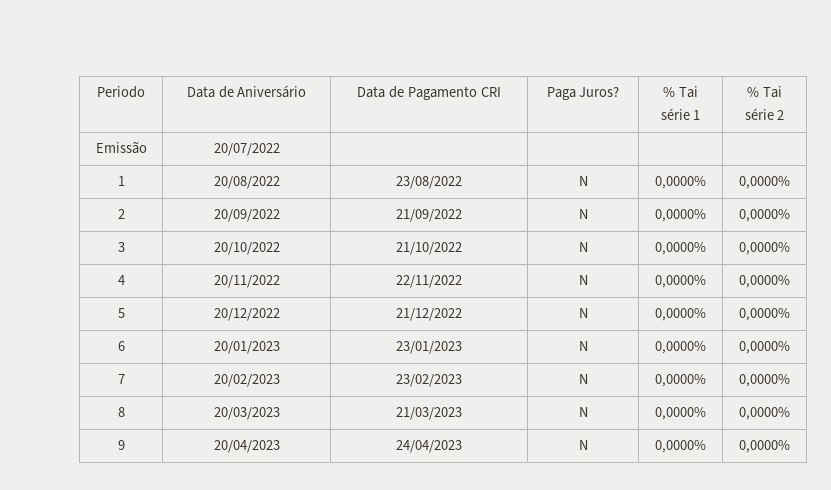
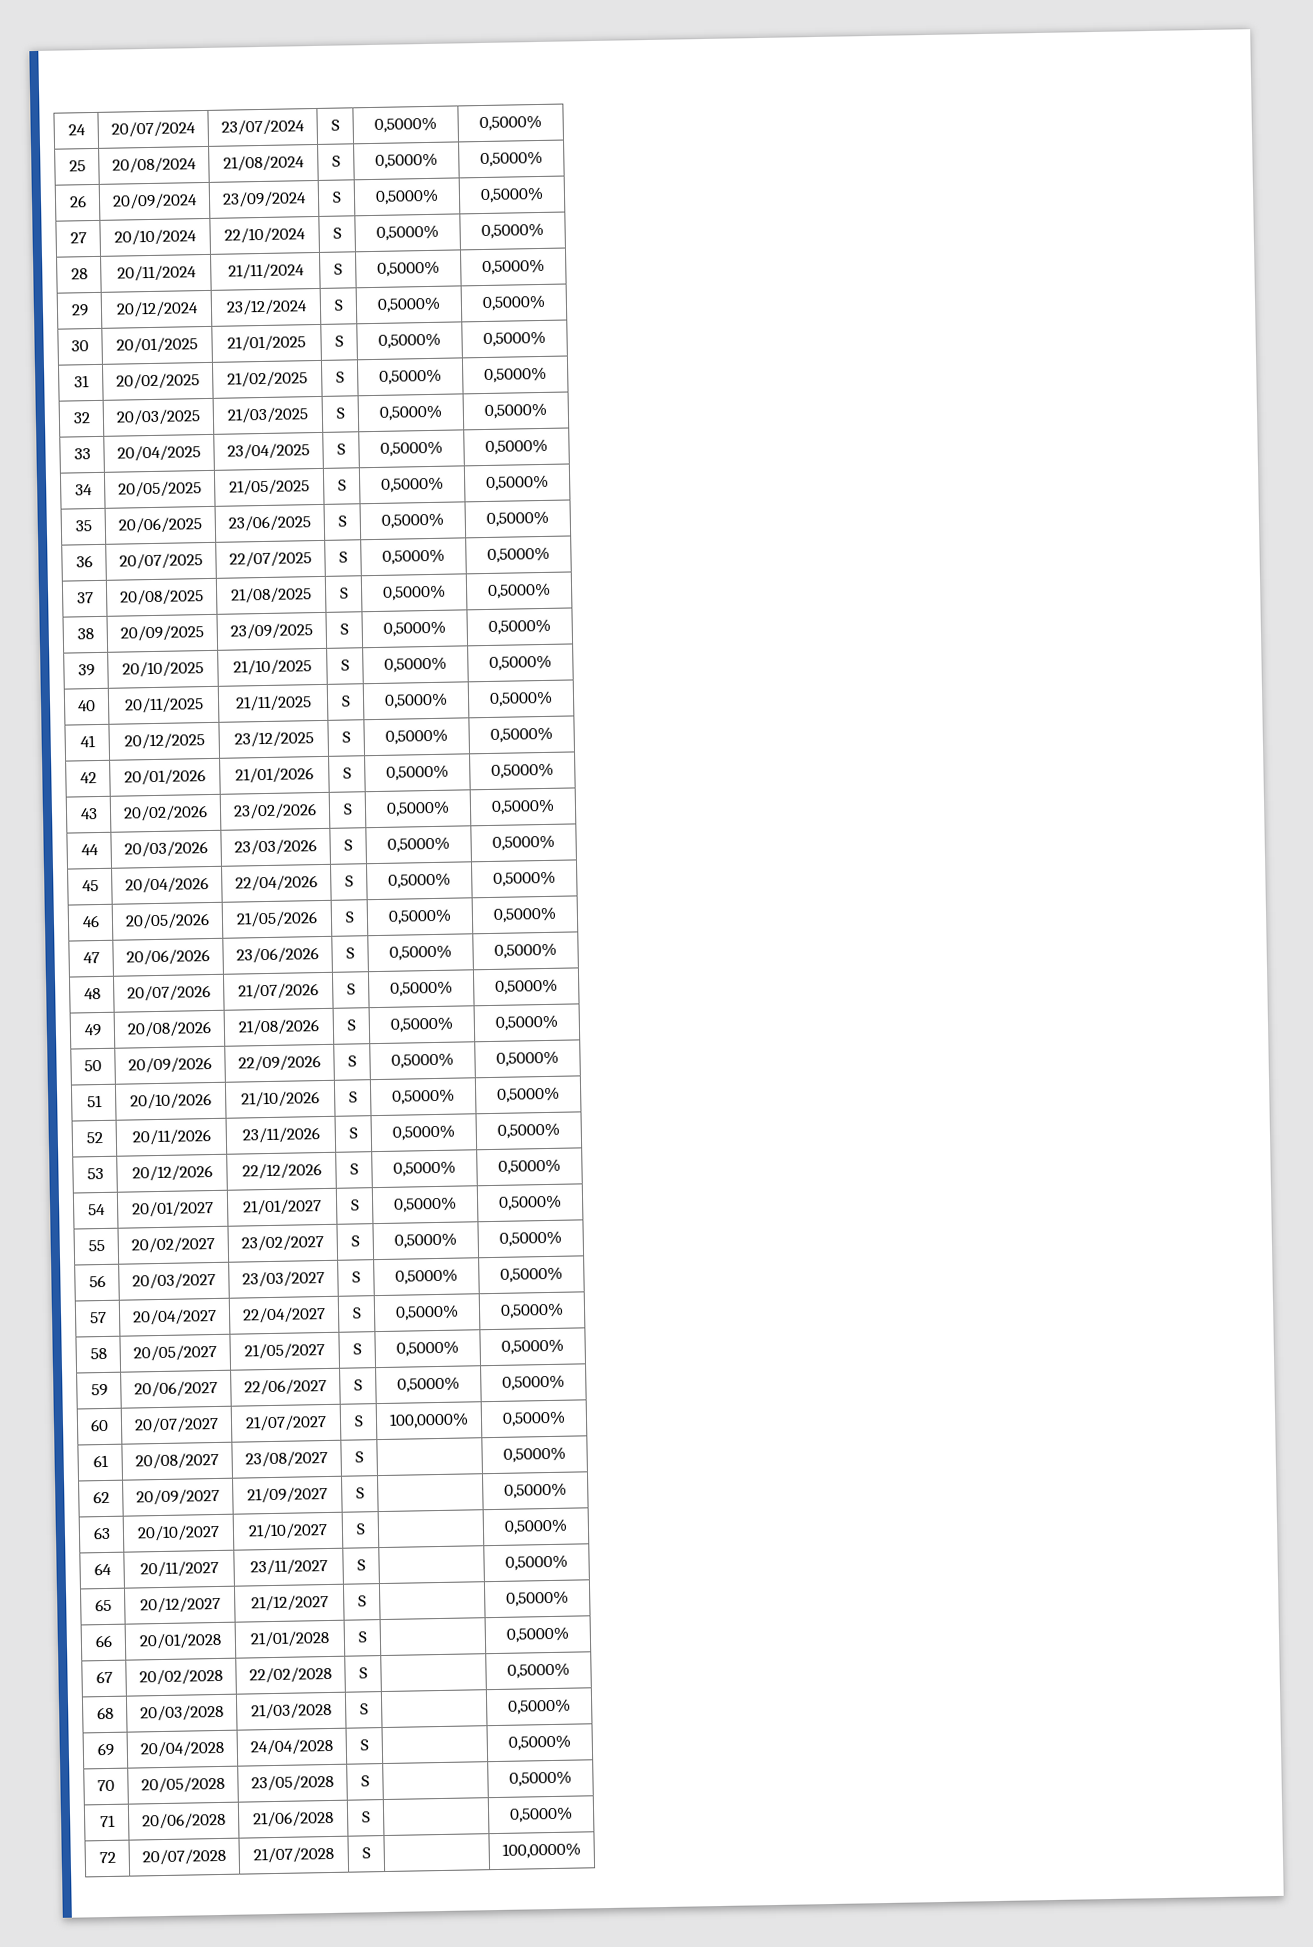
- Periodo | Data de Aniversário | Data de Pagamento CRI | Paga Juros? | % Tai
- série 1 | % Tai
- série 2
- Emissão | 20/07/2022 | | | |
- 1 | 20/08/2022 | 23/08/2022 | N | 0,0000% | 0,0000%
- 2 | 20/09/2022 | 21/09/2022 | N | 0,0000% | 0,0000%
- 3 | 20/10/2022 | 21/10/2022 | N | 0,0000% | 0,0000%
- 4 | 20/11/2022 | 22/11/2022 | N | 0,0000% | 0,0000%
- 5 | 20/12/2022 | 21/12/2022 | N | 0,0000% | 0,0000%
- 6 | 20/01/2023 | 23/01/2023 | N | 0,0000% | 0,0000%
- 7 | 20/02/2023 | 23/02/2023 | N | 0,0000% | 0,0000%
- 8 | 20/03/2023 | 21/03/2023 | N | 0,0000% | 0,0000%
- 9 | 20/04/2023 | 24/04/2023 | N | 0,0000% | 0,0000%
+ 24 | 20/07/2024 | 23/07/2024 | S | 0,5000% | 0,5000%
+ 25 | 20/08/2024 | 21/08/2024 | S | 0,5000% | 0,5000%
+ 26 | 20/09/2024 | 23/09/2024 | S | 0,5000% | 0,5000%
+ 27 | 20/10/2024 | 22/10/2024 | S | 0,5000% | 0,5000%
+ 28 | 20/11/2024 | 21/11/2024 | S | 0,5000% | 0,5000%
+ 29 | 20/12/2024 | 23/12/2024 | S | 0,5000% | 0,5000%
+ 30 | 20/01/2025 | 21/01/2025 | S | 0,5000% | 0,5000%
+ 31 | 20/02/2025 | 21/02/2025 | S | 0,5000% | 0,5000%
+ 32 | 20/03/2025 | 21/03/2025 | S | 0,5000% | 0,5000%
+ 33 | 20/04/2025 | 23/04/2025 | S | 0,5000% | 0,5000%
+ 34 | 20/05/2025 | 21/05/2025 | S | 0,5000% | 0,5000%
+ 35 | 20/06/2025 | 23/06/2025 | S | 0,5000% | 0,5000%
+ 36 | 20/07/2025 | 22/07/2025 | S | 0,5000% | 0,5000%
+ 37 | 20/08/2025 | 21/08/2025 | S | 0,5000% | 0,5000%
+ 38 | 20/09/2025 | 23/09/2025 | S | 0,5000% | 0,5000%
+ 39 | 20/10/2025 | 21/10/2025 | S | 0,5000% | 0,5000%
+ 40 | 20/11/2025 | 21/11/2025 | S | 0,5000% | 0,5000%
+ 41 | 20/12/2025 | 23/12/2025 | S | 0,5000% | 0,5000%
+ 42 | 20/01/2026 | 21/01/2026 | S | 0,5000% | 0,5000%
+ 43 | 20/02/2026 | 23/02/2026 | S | 0,5000% | 0,5000%
+ 44 | 20/03/2026 | 23/03/2026 | S | 0,5000% | 0,5000%
+ 45 | 20/04/2026 | 22/04/2026 | S | 0,5000% | 0,5000%
+ 46 | 20/05/2026 | 21/05/2026 | S | 0,5000% | 0,5000%
+ 47 | 20/06/2026 | 23/06/2026 | S | 0,5000% | 0,5000%
+ 48 | 20/07/2026 | 21/07/2026 | S | 0,5000% | 0,5000%
+ 49 | 20/08/2026 | 21/08/2026 | S | 0,5000% | 0,5000%
+ 50 | 20/09/2026 | 22/09/2026 | S | 0,5000% | 0,5000%
+ 51 | 20/10/2026 | 21/10/2026 | S | 0,5000% | 0,5000%
+ 52 | 20/11/2026 | 23/11/2026 | S | 0,5000% | 0,5000%
+ 53 | 20/12/2026 | 22/12/2026 | S | 0,5000% | 0,5000%
+ 54 | 20/01/2027 | 21/01/2027 | S | 0,5000% | 0,5000%
+ 55 | 20/02/2027 | 23/02/2027 | S | 0,5000% | 0,5000%
+ 56 | 20/03/2027 | 23/03/2027 | S | 0,5000% | 0,5000%
+ 57 | 20/04/2027 | 22/04/2027 | S | 0,5000% | 0,5000%
+ 58 | 20/05/2027 | 21/05/2027 | S | 0,5000% | 0,5000%
+ 59 | 20/06/2027 | 22/06/2027 | S | 0,5000% | 0,5000%
+ 60 | 20/07/2027 | 21/07/2027 | S | 100,0000% | 0,5000%
+ 61 | 20/08/2027 | 23/08/2027 | S | | 0,5000%
+ 62 | 20/09/2027 | 21/09/2027 | S | | 0,5000%
+ 63 | 20/10/2027 | 21/10/2027 | S | | 0,5000%
+ 64 | 20/11/2027 | 23/11/2027 | S | | 0,5000%
+ 65 | 20/12/2027 | 21/12/2027 | S | | 0,5000%
+ 66 | 20/01/2028 | 21/01/2028 | S | | 0,5000%
+ 67 | 20/02/2028 | 22/02/2028 | S | | 0,5000%
+ 68 | 20/03/2028 | 21/03/2028 | S | | 0,5000%
+ 69 | 20/04/2028 | 24/04/2028 | S | | 0,5000%
+ 70 | 20/05/2028 | 23/05/2028 | S | | 0,5000%
+ 71 | 20/06/2028 | 21/06/2028 | S | | 0,5000%
+ 72 | 20/07/2028 | 21/07/2028 | S | | 100,0000%

